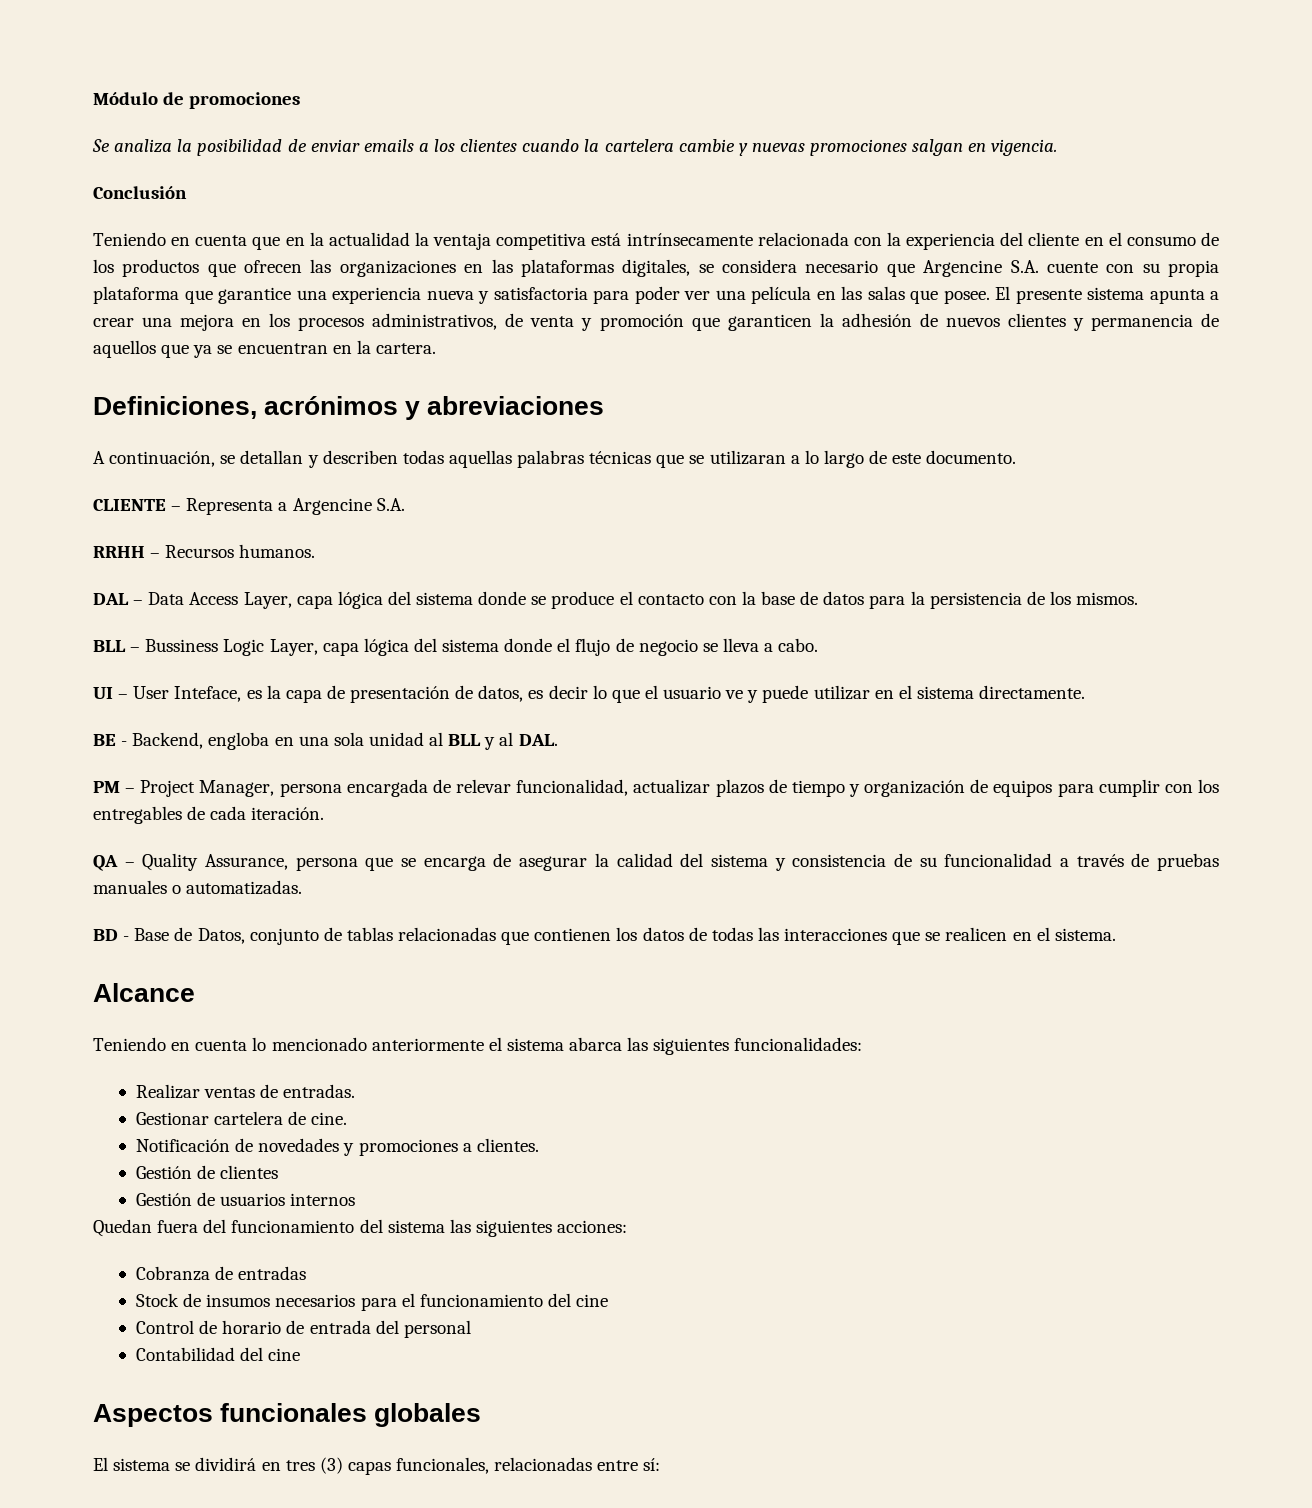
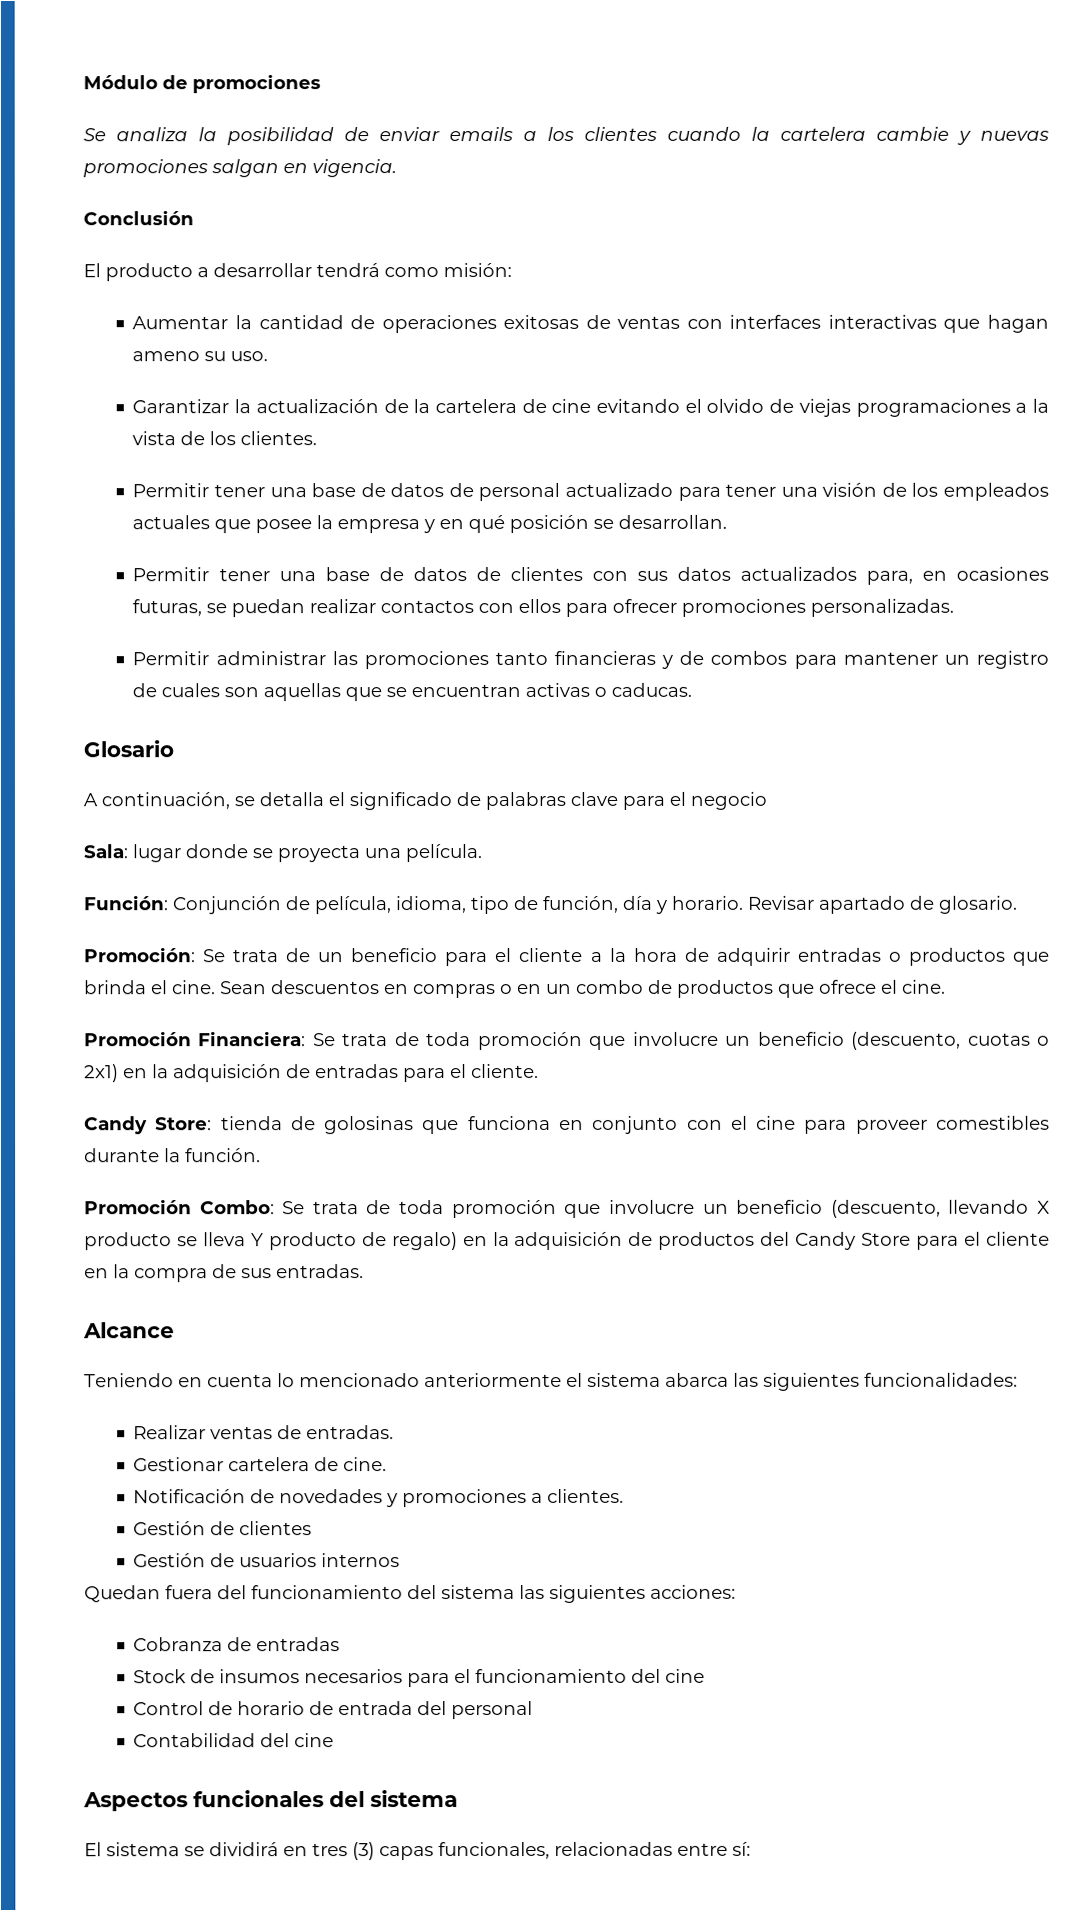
- Teniendo en cuenta que en la actualidad la ventaja competitiva está intrínsecamente relacionada con la experiencia del cliente en el consumo de los productos que ofrecen las organizaciones en las plataformas digitales, se considera necesario que Argencine S.A. cuente con su propia plataforma que garantice una experiencia nueva y satisfactoria para poder ver una película en las salas que posee. El presente sistema apunta a crear una mejora en los procesos administrativos, de venta y promoción que garanticen la adhesión de nuevos clientes y permanencia de aquellos que ya se encuentran en la cartera.
- Definiciones, acrónimos y abreviaciones
- A continuación, se detallan y describen todas aquellas palabras técnicas que se utilizaran a lo largo de este documento.
- CLIENTE – Representa a Argencine S.A.
- RRHH – Recursos humanos.
- DAL – Data Access Layer, capa lógica del sistema donde se produce el contacto con la base de datos para la persistencia de los mismos.
- BLL – Bussiness Logic Layer, capa lógica del sistema donde el flujo de negocio se lleva a cabo.
- UI – User Inteface, es la capa de presentación de datos, es decir lo que el usuario ve y puede utilizar en el sistema directamente.
- BE - Backend, engloba en una sola unidad al BLL y al DAL.
- PM – Project Manager, persona encargada de relevar funcionalidad, actualizar plazos de tiempo y organización de equipos para cumplir con los entregables de cada iteración.
- QA – Quality Assurance, persona que se encarga de asegurar la calidad del sistema y consistencia de su funcionalidad a través de pruebas manuales o automatizadas.
- BD - Base de Datos, conjunto de tablas relacionadas que contienen los datos de todas las interacciones que se realicen en el sistema.
+ El producto a desarrollar tendrá como misión:
+ Aumentar la cantidad de operaciones exitosas de ventas con interfaces interactivas que hagan ameno su uso.
+ Garantizar la actualización de la cartelera de cine evitando el olvido de viejas programaciones a la vista de los clientes.
+ Permitir tener una base de datos de personal actualizado para tener una visión de los empleados actuales que posee la empresa y en qué posición se desarrollan.
+ Permitir tener una base de datos de clientes con sus datos actualizados para, en ocasiones futuras, se puedan realizar contactos con ellos para ofrecer promociones personalizadas.
+ Permitir administrar las promociones tanto financieras y de combos para mantener un registro de cuales son aquellas que se encuentran activas o caducas.
+ Glosario
+ A continuación, se detalla el significado de palabras clave para el negocio
+ Sala: lugar donde se proyecta una película.
+ Función: Conjunción de película, idioma, tipo de función, día y horario. Revisar apartado de glosario.
+ Promoción: Se trata de un beneficio para el cliente a la hora de adquirir entradas o productos que brinda el cine. Sean descuentos en compras o en un combo de productos que ofrece el cine.
+ Promoción Financiera: Se trata de toda promoción que involucre un beneficio (descuento, cuotas o 2x1) en la adquisición de entradas para el cliente.
+ Candy Store: tienda de golosinas que funciona en conjunto con el cine para proveer comestibles durante la función.
+ Promoción Combo: Se trata de toda promoción que involucre un beneficio (descuento, llevando X producto se lleva Y producto de regalo) en la adquisición de productos del Candy Store para el cliente en la compra de sus entradas.
- Aspectos funcionales globales
+ Aspectos funcionales del sistema

